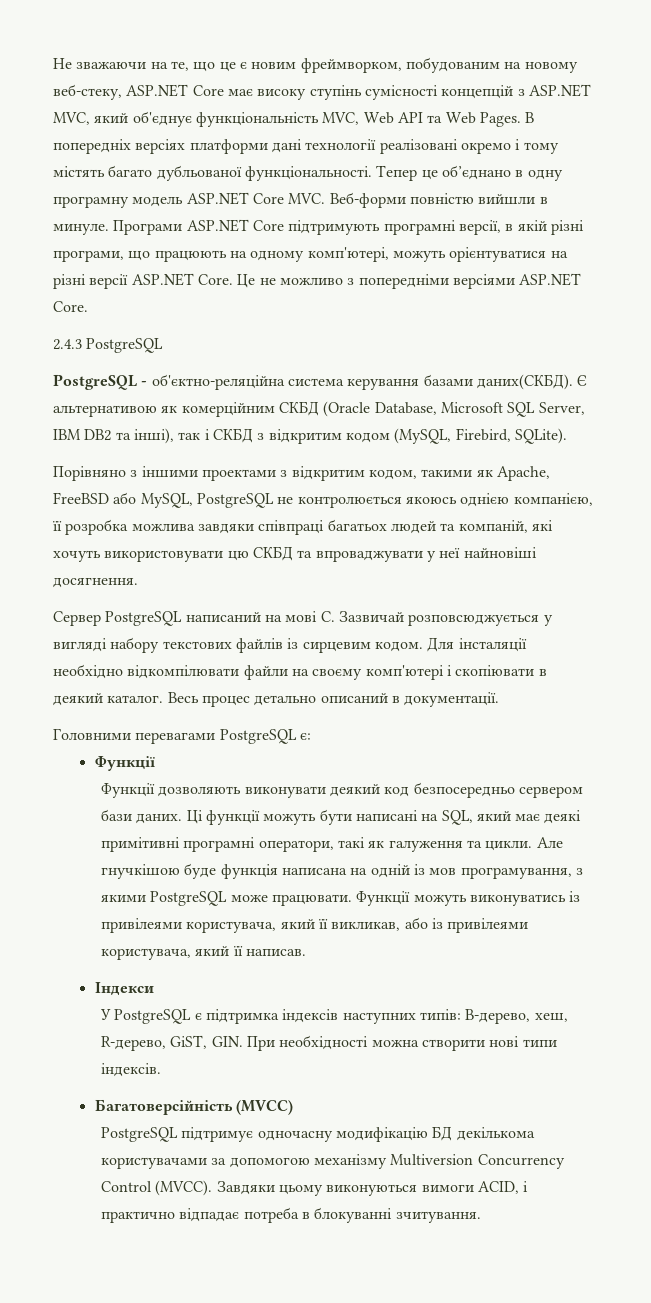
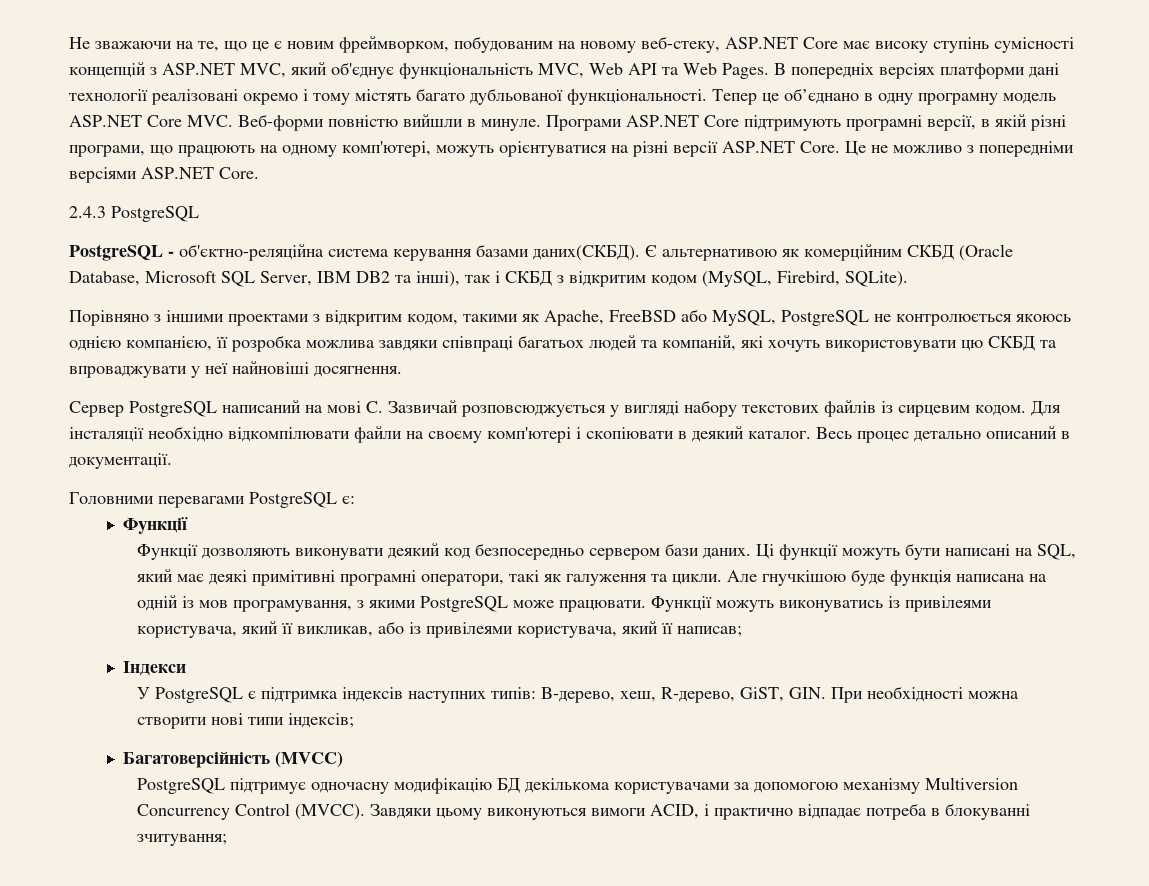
- Функції можуть виконуватись із привілеями користувача, який її викликав, або із привілеями користувача, який її написав.
+ Функції можуть виконуватись із привілеями користувача, який її викликав, або із привілеями користувача, який її написав;
- У PostgreSQL є підтримка індексів наступних типів: B-дерево, хеш, R-дерево, GiST, GIN. При необхідності можна створити нові типи індексів.
+ У PostgreSQL є підтримка індексів наступних типів: B-дерево, хеш, R-дерево, GiST, GIN. При необхідності можна створити нові типи індексів;
- Завдяки цьому виконуються вимоги ACID, і практично відпадає потреба в блокуванні зчитування.
+ Завдяки цьому виконуються вимоги ACID, і практично відпадає потреба в блокуванні зчитування;

